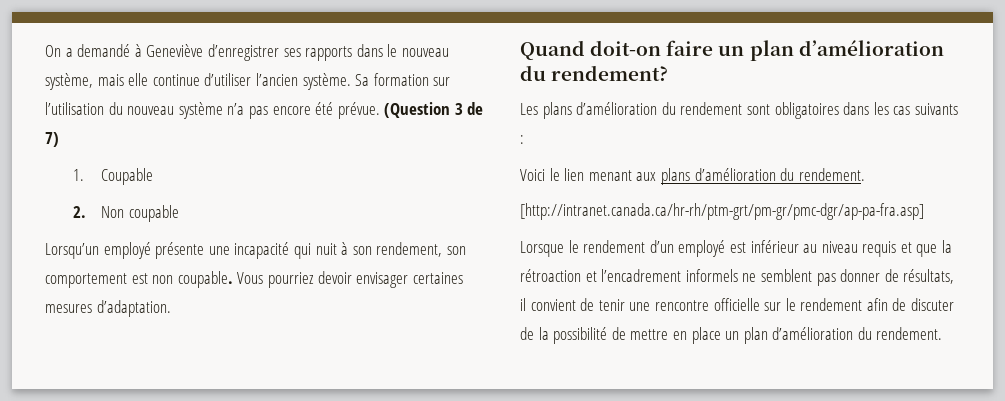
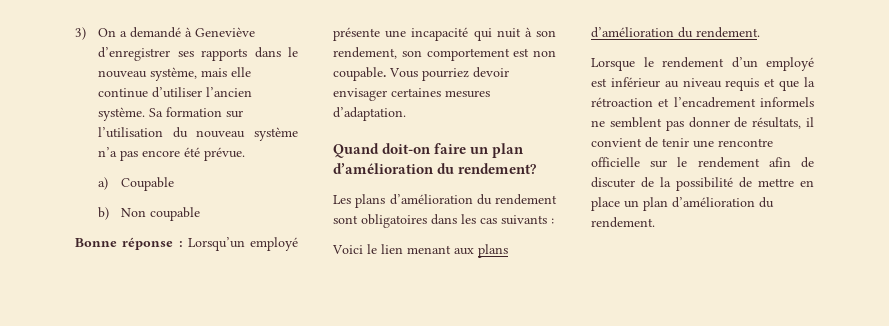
- On a demandé à Geneviève d’enregistrer ses rapports dans le nouveau système, mais elle continue d’utiliser l’ancien système.
+ 3) On a demandé à Geneviève d’enregistrer ses rapports dans le nouveau système, mais elle continue d’utiliser l’ancien système.
- Sa formation sur l’utilisation du nouveau système n’a pas encore été prévue. (Question 3 de 7)
- 1. Coupable
+ Sa formation sur l’utilisation du nouveau système n’a pas encore été prévue.
+ a) Coupable
- 2. Non coupable
+ b) Non coupable
- Lorsqu’un employé présente une incapacité qui nuit à son rendement, son comportement est non coupable.
+ Bonne réponse : Lorsqu’un employé présente une incapacité qui nuit à son rendement, son comportement est non coupable.
- [http://intranet.canada.ca/hr-rh/ptm-grt/pm-gr/pmc-dgr/ap-pa-fra.asp]

